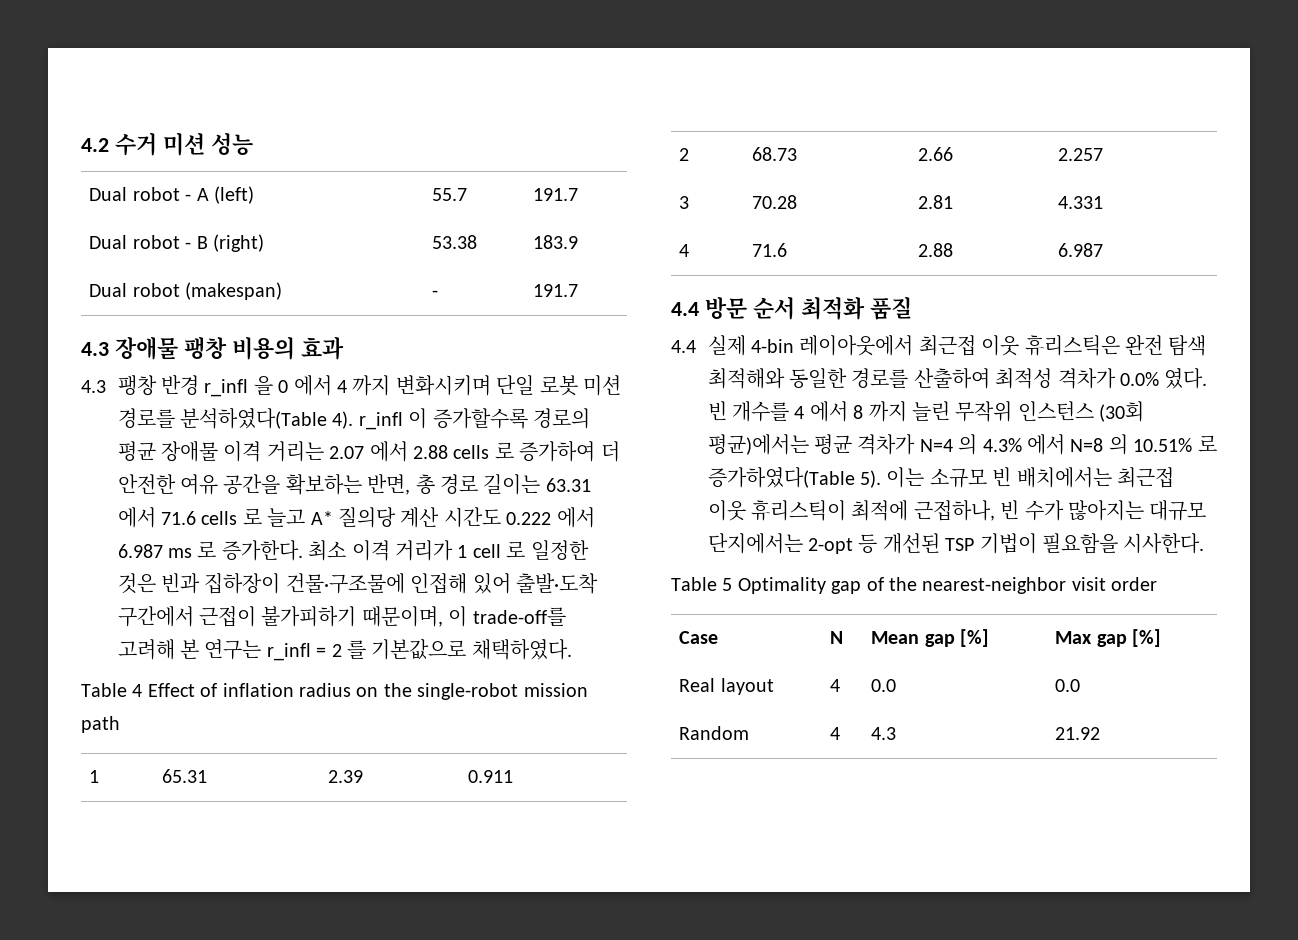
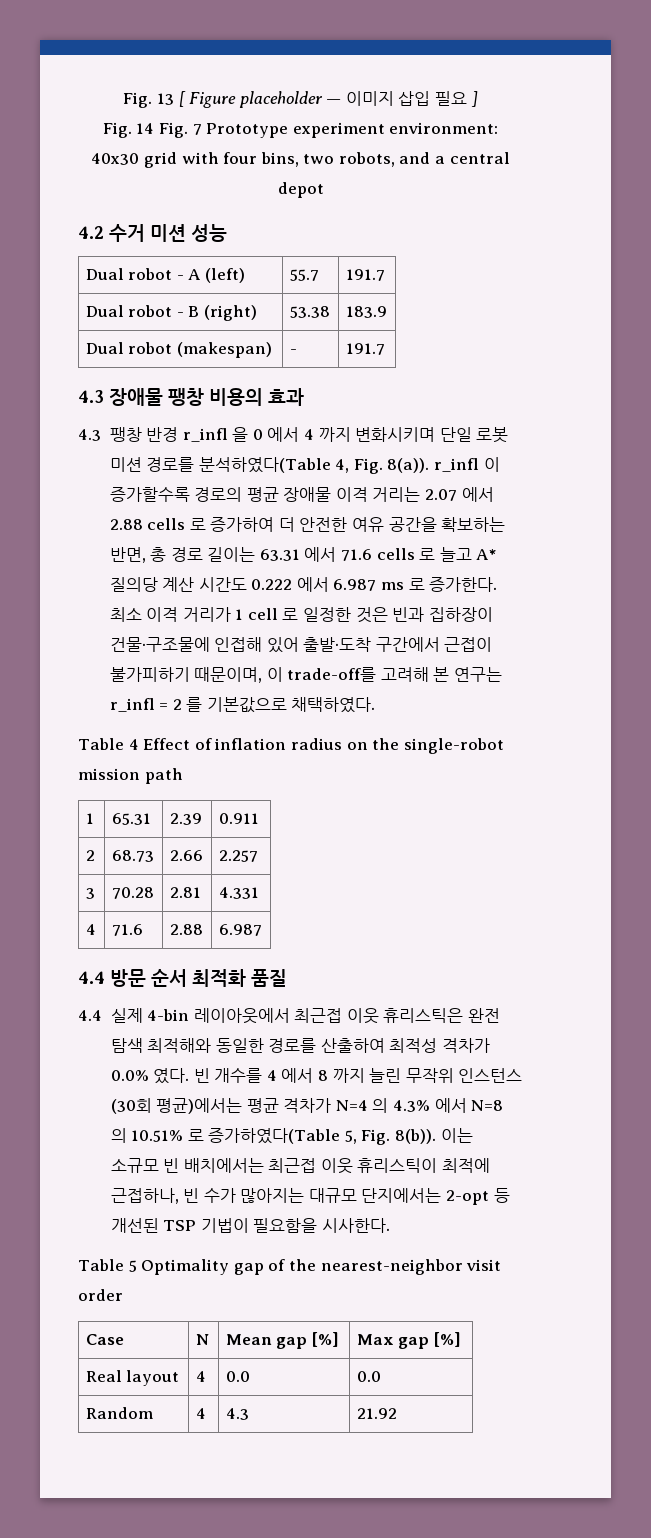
+ Fig. 13 [ Figure placeholder — 이미지 삽입 필요 ]
+ Fig. 14 Fig. 7 Prototype experiment environment: 40x30 grid with four bins, two robots, and a central depot
- 4.3 팽창 반경 r_infl 을 0 에서 4 까지 변화시키며 단일 로봇 미션 경로를 분석하였다(Table 4). r_infl 이 증가할수록 경로의 평균 장애물 이격 거리는 2.07 에서 2.88 cells 로 증가하여 더 안전한 여유 공간을 확보하는 반면, 총 경로 길이는 63.31 에서 71.6 cells 로 늘고 A* 질의당 계산 시간도 0.222 에서 6.987 ms 로 증가한다.
+ 4.3 팽창 반경 r_infl 을 0 에서 4 까지 변화시키며 단일 로봇 미션 경로를 분석하였다(Table 4, Fig. 8(a)). r_infl 이 증가할수록 경로의 평균 장애물 이격 거리는 2.07 에서 2.88 cells 로 증가하여 더 안전한 여유 공간을 확보하는 반면, 총 경로 길이는 63.31 에서 71.6 cells 로 늘고 A* 질의당 계산 시간도 0.222 에서 6.987 ms 로 증가한다.
- 빈 개수를 4 에서 8 까지 늘린 무작위 인스턴스 (30회 평균)에서는 평균 격차가 N=4 의 4.3% 에서 N=8 의 10.51% 로 증가하였다(Table 5).
+ 빈 개수를 4 에서 8 까지 늘린 무작위 인스턴스 (30회 평균)에서는 평균 격차가 N=4 의 4.3% 에서 N=8 의 10.51% 로 증가하였다(Table 5, Fig. 8(b)).

